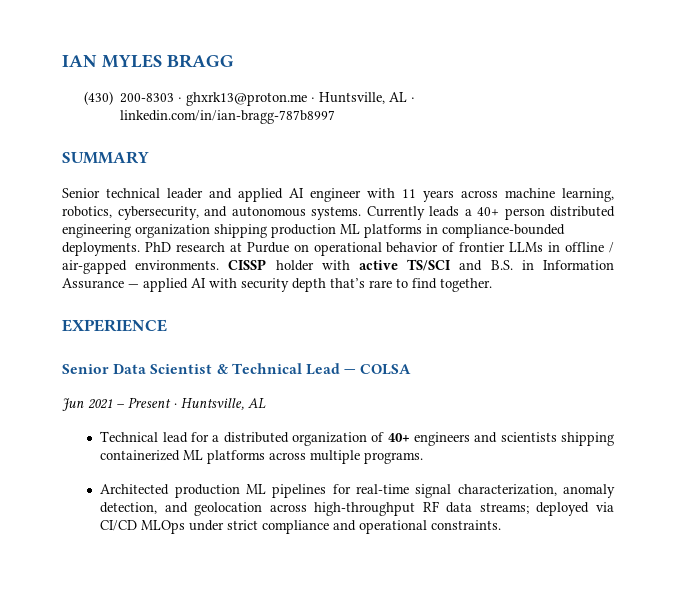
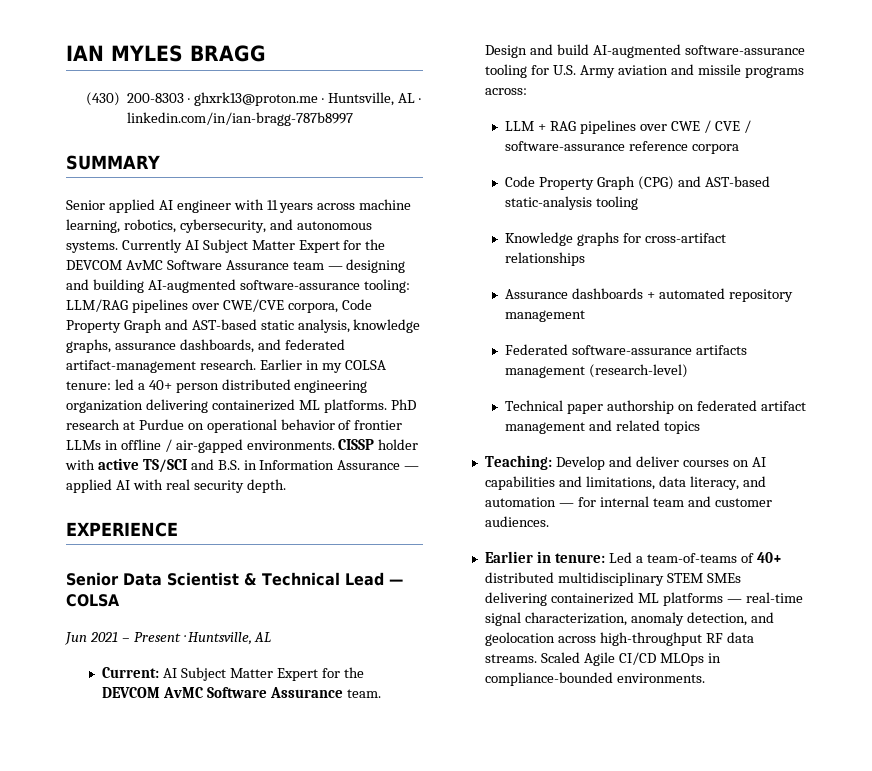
- Senior technical leader and applied AI engineer with 11 years across machine learning, robotics, cybersecurity, and autonomous systems.
+ Senior applied AI engineer with 11 years across machine learning, robotics, cybersecurity, and autonomous systems.
- Currently leads a 40+ person distributed engineering organization shipping production ML platforms in compliance-bounded deployments.
+ Currently AI Subject Matter Expert for the DEVCOM AvMC Software Assurance team — designing and building AI-augmented software-assurance tooling: LLM/RAG pipelines over CWE/CVE corpora, Code Property Graph and AST-based static analysis, knowledge graphs, assurance dashboards, and federated artifact-management research. Earlier in my COLSA tenure: led a 40+ person distributed engineering organization delivering containerized ML platforms.
- CISSP holder with active TS/SCI and B.S. in Information Assurance — applied AI with security depth that’s rare to find together.
+ CISSP holder with active TS/SCI and B.S. in Information Assurance — applied AI with real security depth.
- Technical lead for a distributed organization of 40+ engineers and scientists shipping containerized ML platforms across multiple programs.
- Architected production ML pipelines for real-time signal characterization, anomaly detection, and geolocation across high-throughput RF data streams; deployed via CI/CD MLOps under strict compliance and operational constraints.
+ Current: AI Subject Matter Expert for the DEVCOM AvMC Software Assurance team. Design and build AI-augmented software-assurance tooling for U.S. Army aviation and missile programs across:
+ LLM + RAG pipelines over CWE / CVE / software-assurance reference corpora
+ Code Property Graph (CPG) and AST-based static-analysis tooling
+ Knowledge graphs for cross-artifact relationships
+ Assurance dashboards + automated repository management
+ Federated software-assurance artifacts management (research-level)
+ Technical paper authorship on federated artifact management and related topics
+ Teaching: Develop and deliver courses on AI capabilities and limitations, data literacy, and automation — for internal team and customer audiences.
+ Earlier in tenure: Led a team-of-teams of 40+ distributed multidisciplinary STEM SMEs delivering containerized ML platforms — real-time signal characterization, anomaly detection, and geolocation across high-throughput RF data streams. Scaled Agile CI/CD MLOps in compliance-bounded environments.

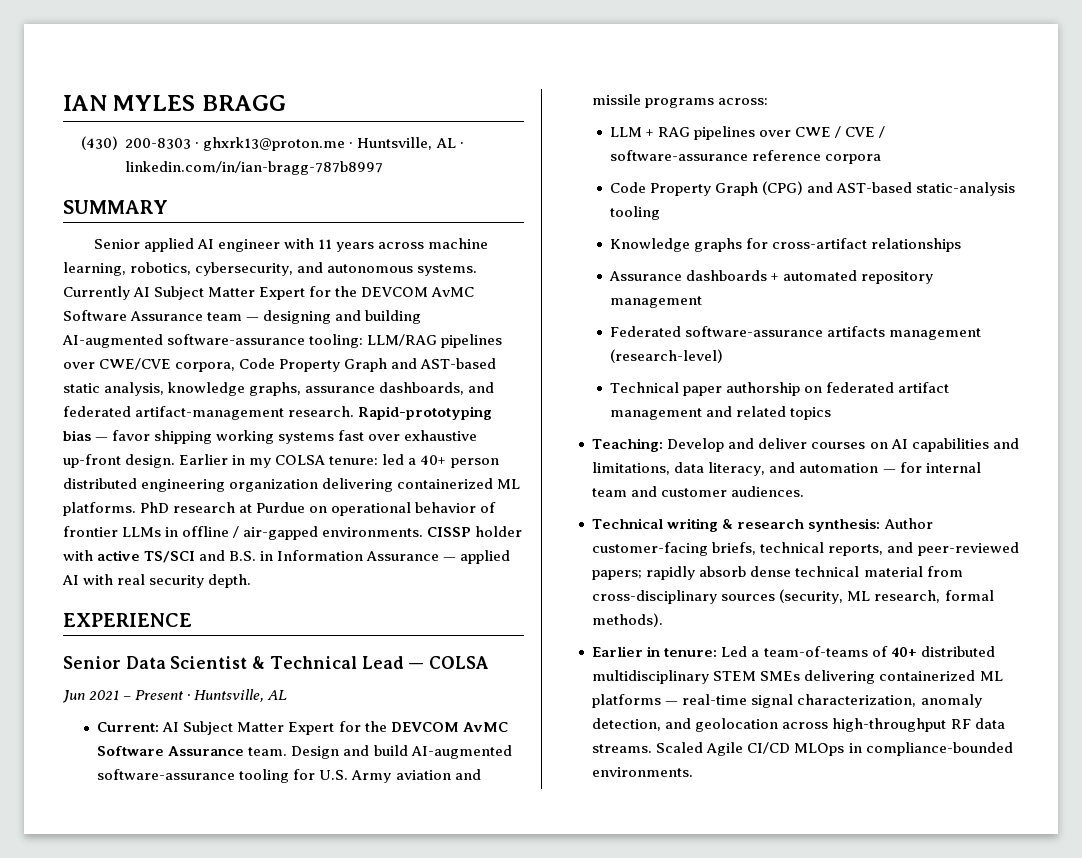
+ Rapid-prototyping bias — favor shipping working systems fast over exhaustive up-front design.
+ Technical writing & research synthesis: Author customer-facing briefs, technical reports, and peer-reviewed papers; rapidly absorb dense technical material from cross-disciplinary sources (security, ML research, formal methods).

